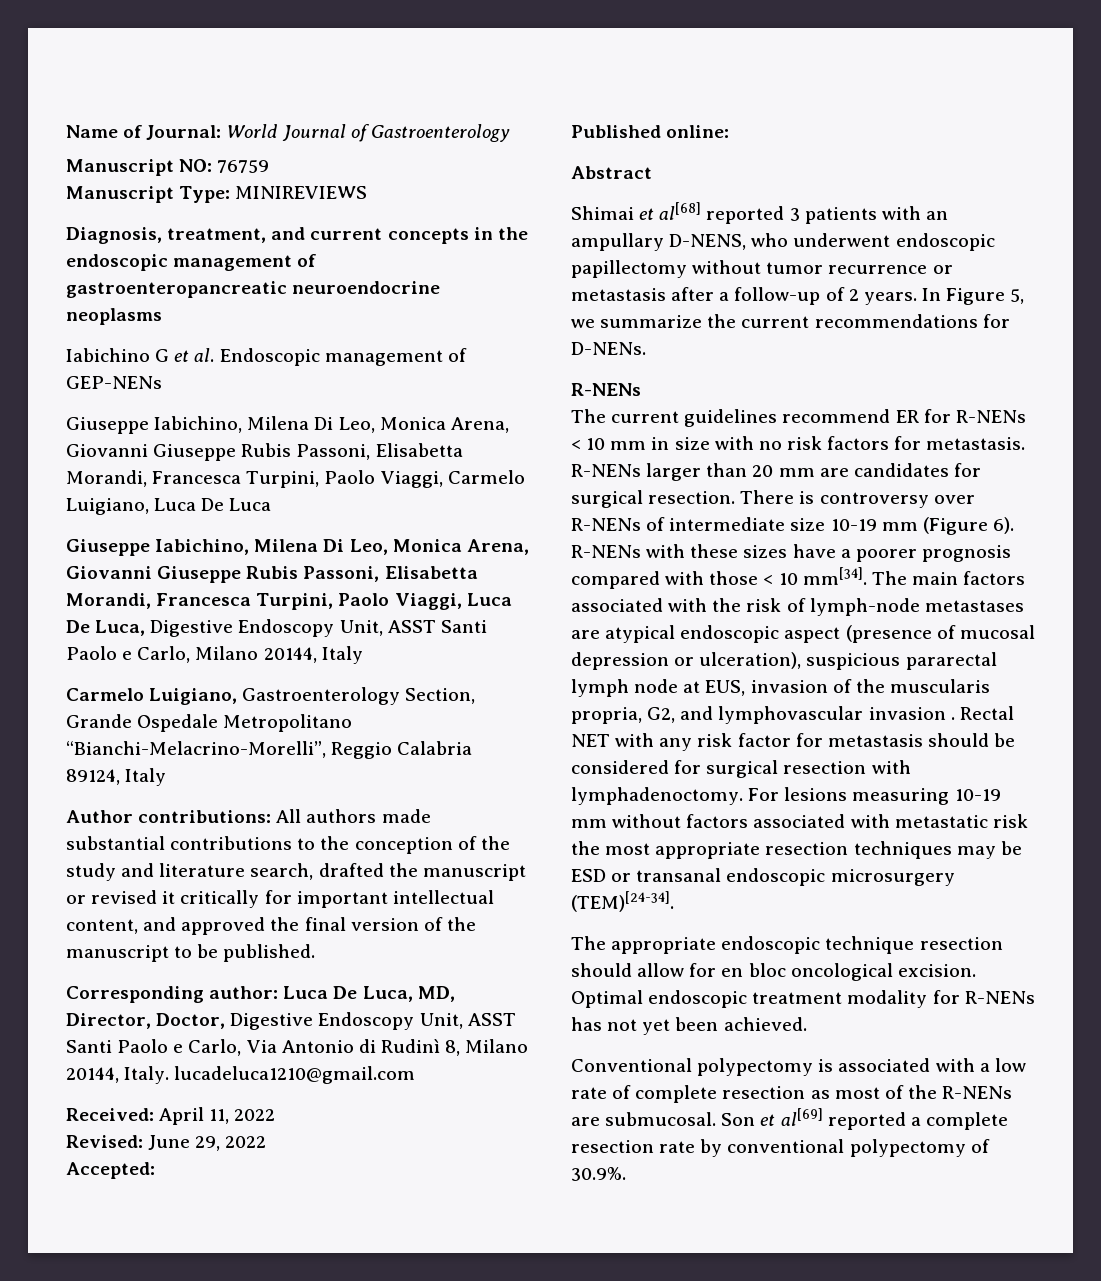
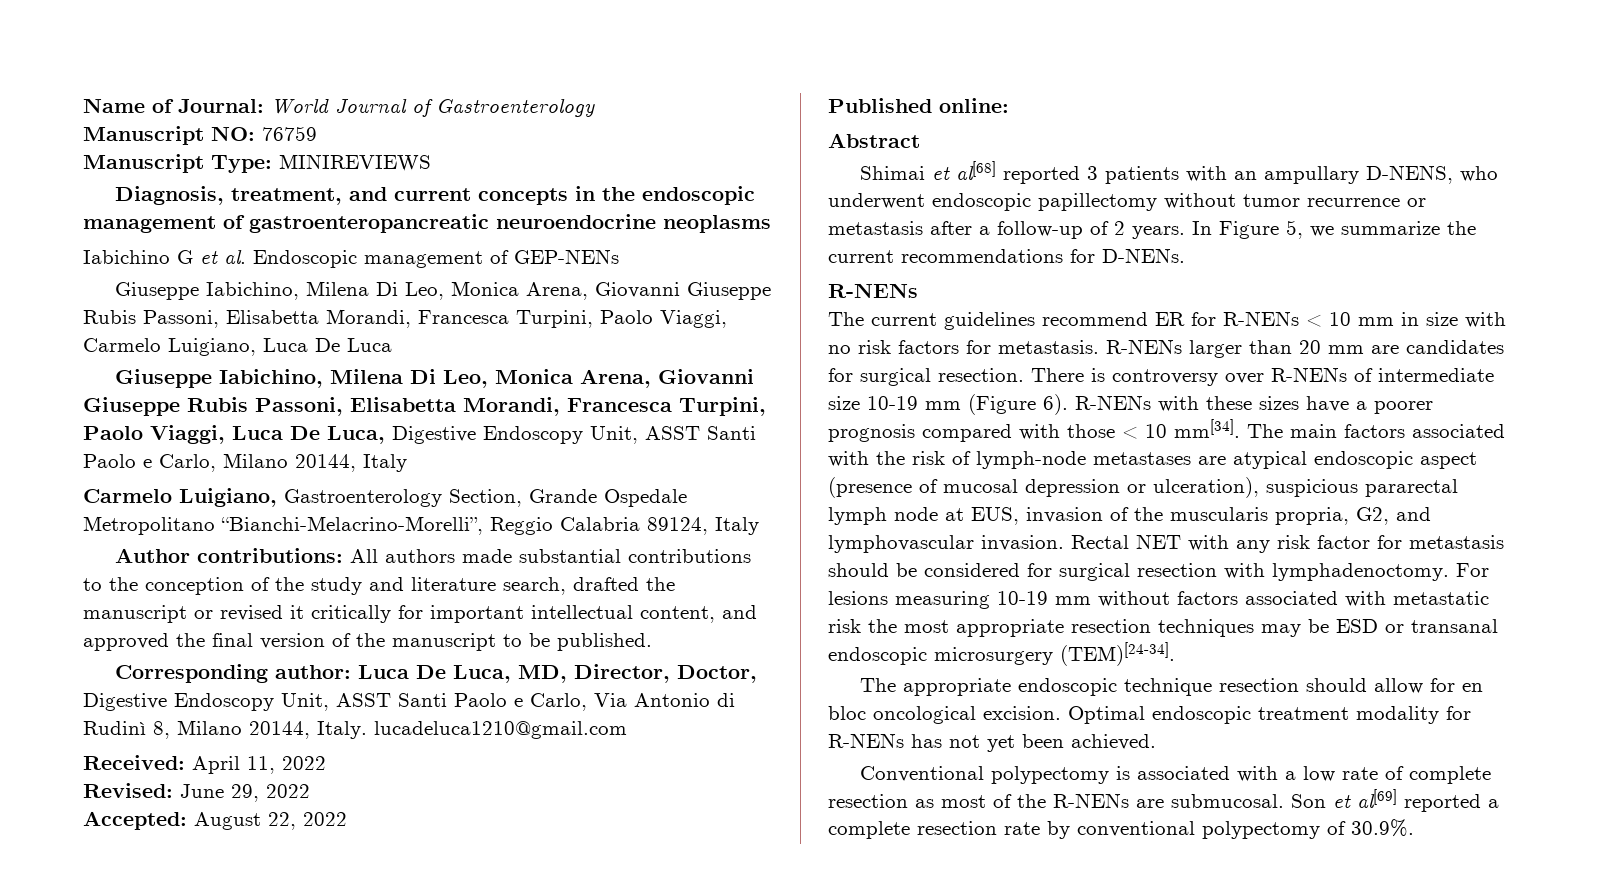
- Accepted:
+ Accepted: August 22, 2022
- The main factors associated with the risk of lymph-node metastases are atypical endoscopic aspect (presence of mucosal depression or ulceration), suspicious pararectal lymph node at EUS, invasion of the muscularis propria, G2, and lymphovascular invasion .
+ The main factors associated with the risk of lymph-node metastases are atypical endoscopic aspect (presence of mucosal depression or ulceration), suspicious pararectal lymph node at EUS, invasion of the muscularis propria, G2, and lymphovascular invasion.

